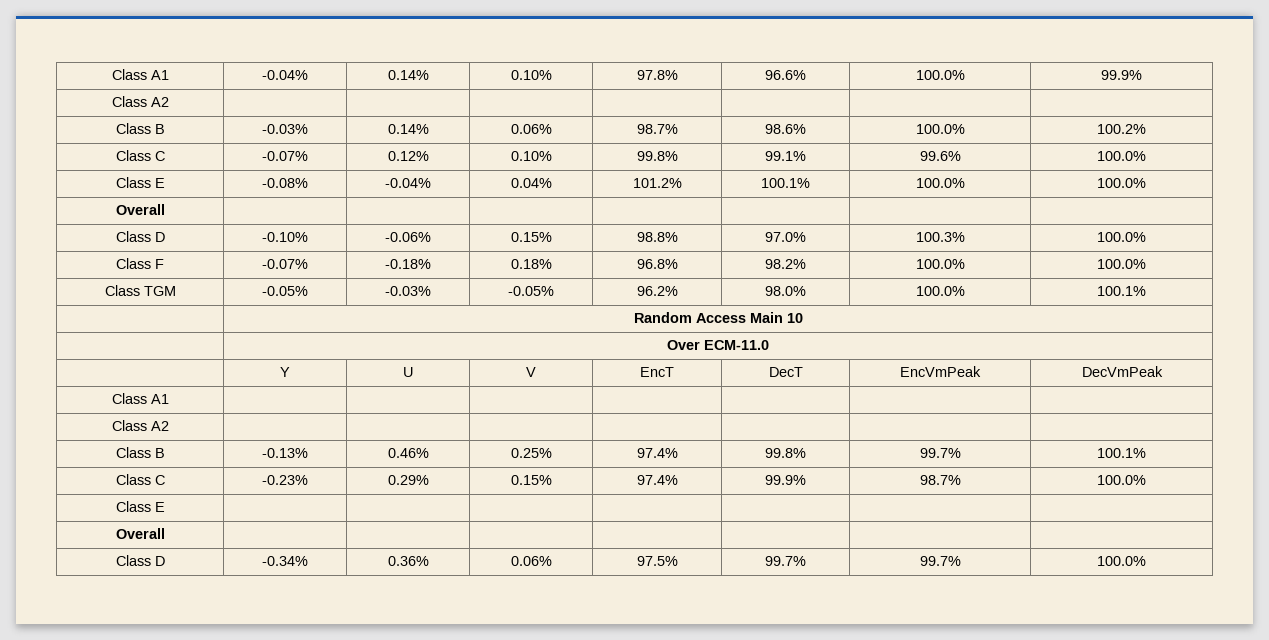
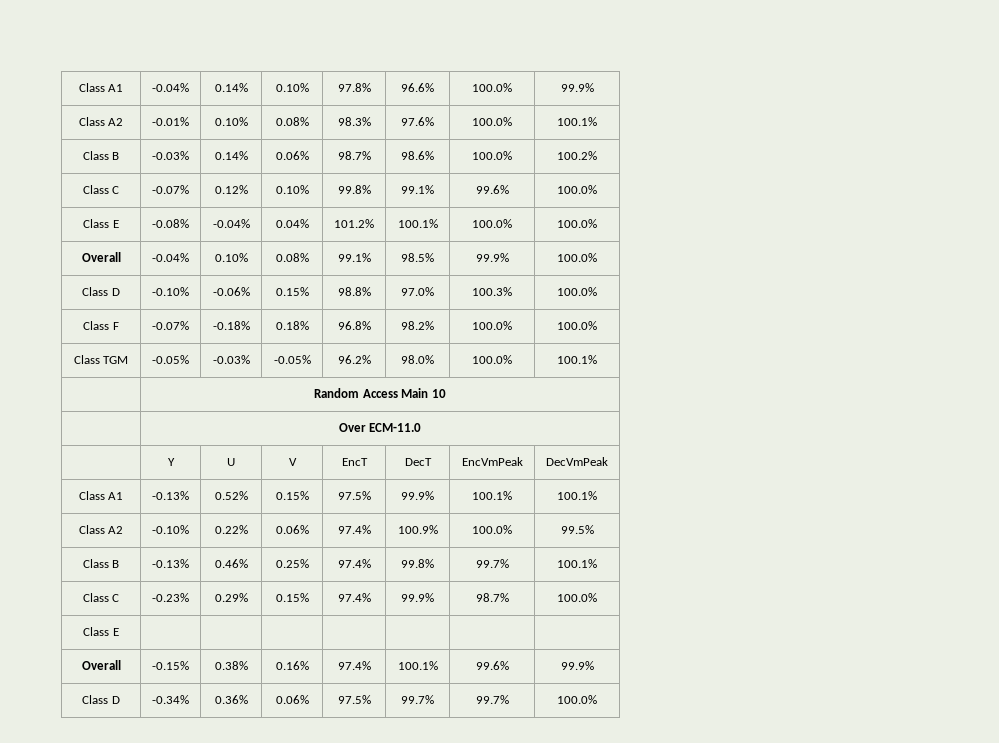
  Class A1 | -0.04% | 0.14% | 0.10% | 97.8% | 96.6% | 100.0% | 99.9%
- Class A2 | | | | | | |
+ Class A2 | -0.01% | 0.10% | 0.08% | 98.3% | 97.6% | 100.0% | 100.1%
  Class E | -0.08% | -0.04% | 0.04% | 101.2% | 100.1% | 100.0% | 100.0%
- Overall | | | | | | |
+ Overall | -0.04% | 0.10% | 0.08% | 99.1% | 98.5% | 99.9% | 100.0%
- Class A1 | | | | | | |
- Class A2 | | | | | | |
+ Class A1 | -0.13% | 0.52% | 0.15% | 97.5% | 99.9% | 100.1% | 100.1%
+ Class A2 | -0.10% | 0.22% | 0.06% | 97.4% | 100.9% | 100.0% | 99.5%
  Class E | | | | | | |
- Overall | | | | | | |
+ Overall | -0.15% | 0.38% | 0.16% | 97.4% | 100.1% | 99.6% | 99.9%

